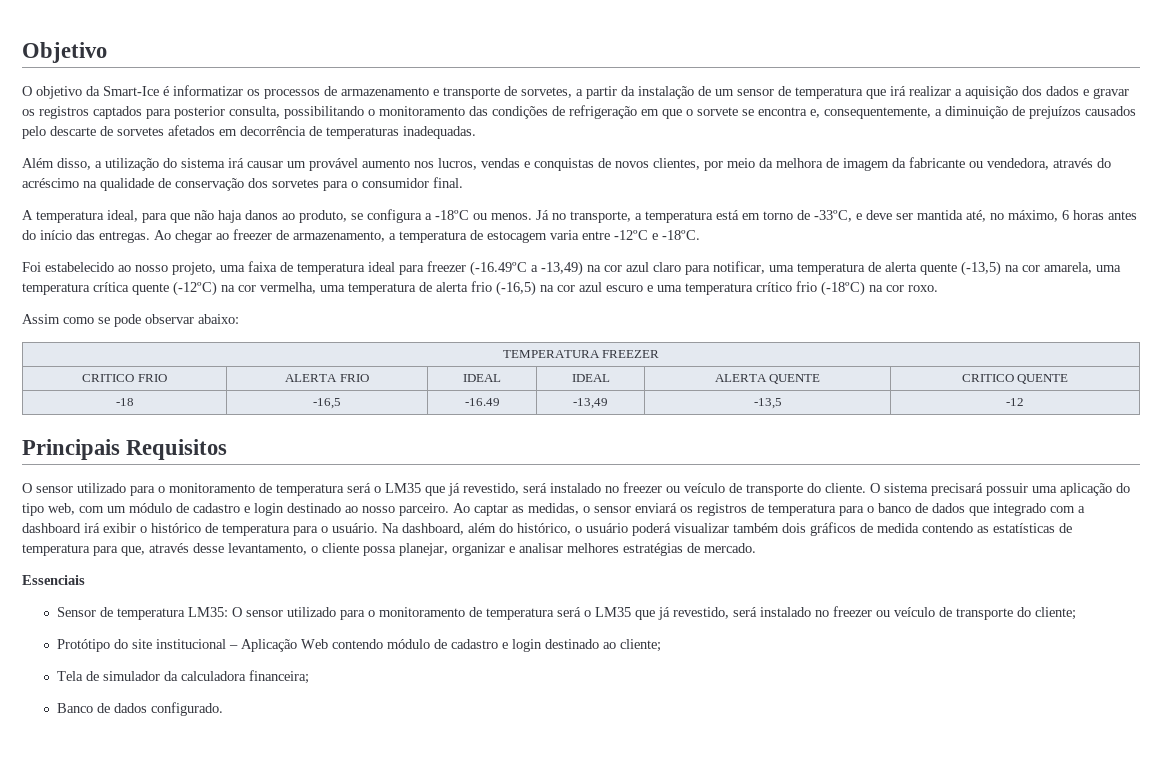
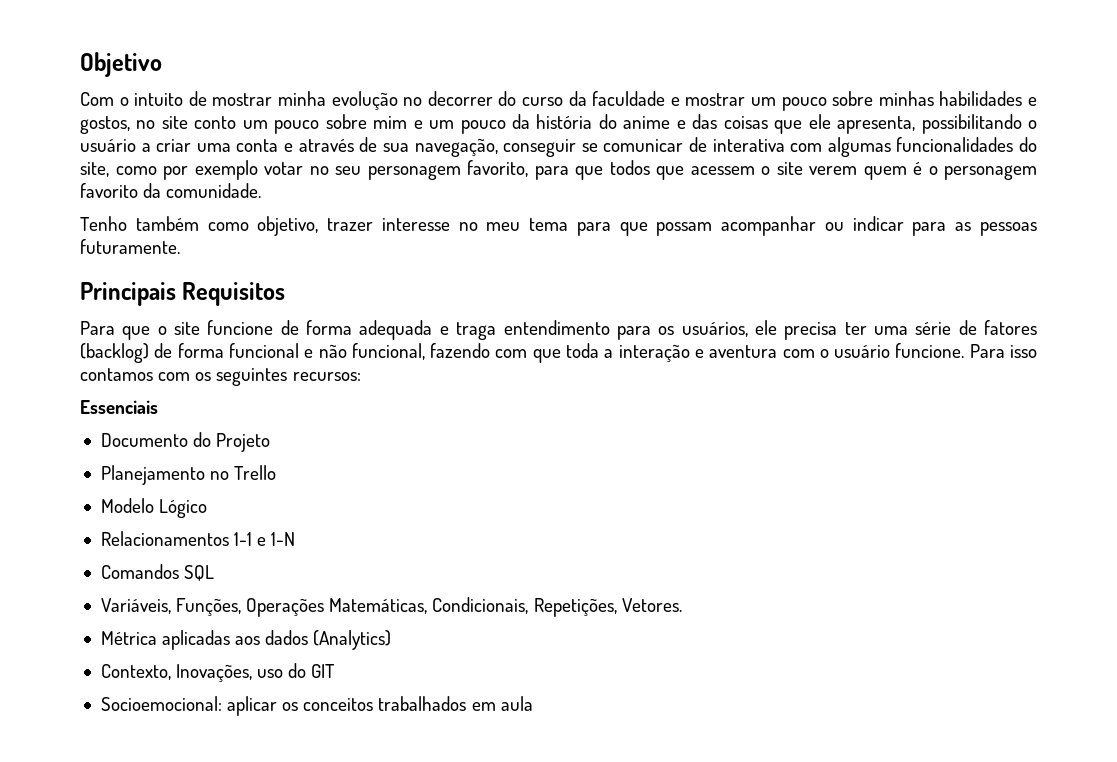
- O objetivo da Smart-Ice é informatizar os processos de armazenamento e transporte de sorvetes, a partir da instalação de um sensor de temperatura que irá realizar a aquisição dos dados e gravar os registros captados para posterior consulta, possibilitando o monitoramento das condições de refrigeração em que o sorvete se encontra e, consequentemente, a diminuição de prejuízos causados pelo descarte de sorvetes afetados em decorrência de temperaturas inadequadas.
- Além disso, a utilização do sistema irá causar um provável aumento nos lucros, vendas e conquistas de novos clientes, por meio da melhora de imagem da fabricante ou vendedora, através do acréscimo na qualidade de conservação dos sorvetes para o consumidor final.
- A temperatura ideal, para que não haja danos ao produto, se configura a -18ºC ou menos. Já no transporte, a temperatura está em torno de -33ºC, e deve ser mantida até, no máximo, 6 horas antes do início das entregas. Ao chegar ao freezer de armazenamento, a temperatura de estocagem varia entre -12ºC e -18ºC.
- Foi estabelecido ao nosso projeto, uma faixa de temperatura ideal para freezer (-16.49ºC a -13,49) na cor azul claro para notificar, uma temperatura de alerta quente (-13,5) na cor amarela, uma temperatura crítica quente (-12ºC) na cor vermelha, uma temperatura de alerta frio (-16,5) na cor azul escuro e uma temperatura crítico frio (-18ºC) na cor roxo.
- Assim como se pode observar abaixo:
- TEMPERATURA FREEZER
- CRITICO FRIO | ALERTA FRIO | IDEAL | IDEAL | ALERTA QUENTE | CRITICO QUENTE
- -18 | -16,5 | -16.49 | -13,49 | -13,5 | -12
+ Com o intuito de mostrar minha evolução no decorrer do curso da faculdade e mostrar um pouco sobre minhas habilidades e gostos, no site conto um pouco sobre mim e um pouco da história do anime e das coisas que ele apresenta, possibilitando o usuário a criar uma conta e através de sua navegação, conseguir se comunicar de interativa com algumas funcionalidades do site, como por exemplo votar no seu personagem favorito, para que todos que acessem o site verem quem é o personagem favorito da comunidade.
+ Tenho também como objetivo, trazer interesse no meu tema para que possam acompanhar ou indicar para as pessoas futuramente.
  Principais Requisitos
- O sensor utilizado para o monitoramento de temperatura será o LM35 que já revestido, será instalado no freezer ou veículo de transporte do cliente. O sistema precisará possuir uma aplicação do tipo web, com um módulo de cadastro e login destinado ao nosso parceiro. Ao captar as medidas, o sensor enviará os registros de temperatura para o banco de dados que integrado com a dashboard irá exibir o histórico de temperatura para o usuário. Na dashboard, além do histórico, o usuário poderá visualizar também dois gráficos de medida contendo as estatísticas de temperatura para que, através desse levantamento, o cliente possa planejar, organizar e analisar melhores estratégias de mercado.
+ Para que o site funcione de forma adequada e traga entendimento para os usuários, ele precisa ter uma série de fatores (backlog) de forma funcional e não funcional, fazendo com que toda a interação e aventura com o usuário funcione. Para isso contamos com os seguintes recursos:
  Essenciais
- Sensor de temperatura LM35: O sensor utilizado para o monitoramento de temperatura será o LM35 que já revestido, será instalado no freezer ou veículo de transporte do cliente;
- Protótipo do site institucional – Aplicação Web contendo módulo de cadastro e login destinado ao cliente;
- Tela de simulador da calculadora financeira;
- Banco de dados configurado.
+ Documento do Projeto
+ Planejamento no Trello
+ Modelo Lógico
+ Relacionamentos 1-1 e 1-N
+ Comandos SQL
+ Variáveis, Funções, Operações Matemáticas, Condicionais, Repetições, Vetores.
+ Métrica aplicadas aos dados (Analytics)
+ Contexto, Inovações, uso do GIT
+ Socioemocional: aplicar os conceitos trabalhados em aula

